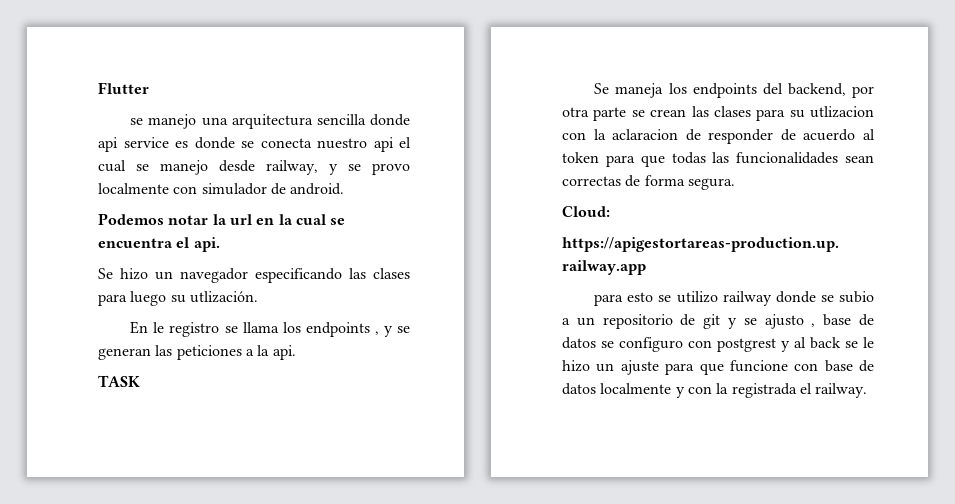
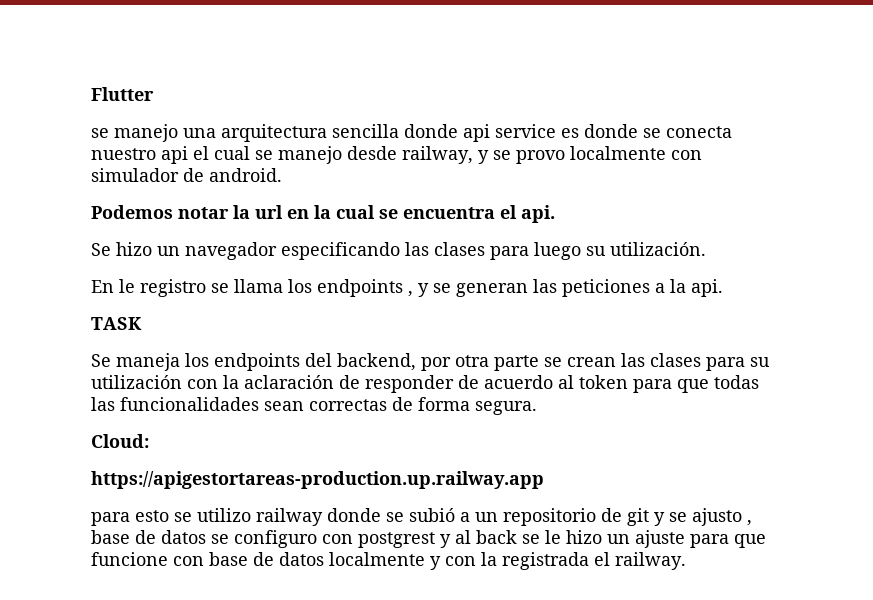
- Se hizo un navegador especificando las clases para luego su utlización.
+ Se hizo un navegador especificando las clases para luego su utilización.
- Se maneja los endpoints del backend, por otra parte se crean las clases para su utlizacion con la aclaracion de responder de acuerdo al token para que todas las funcionalidades sean correctas de forma segura.
+ Se maneja los endpoints del backend, por otra parte se crean las clases para su utilización con la aclaración de responder de acuerdo al token para que todas las funcionalidades sean correctas de forma segura.
- para esto se utilizo railway donde se subio a un repositorio de git y se ajusto , base de datos se configuro con postgrest y al back se le hizo un ajuste para que funcione con base de datos localmente y con la registrada el railway.
+ para esto se utilizo railway donde se subió a un repositorio de git y se ajusto , base de datos se configuro con postgrest y al back se le hizo un ajuste para que funcione con base de datos localmente y con la registrada el railway.

